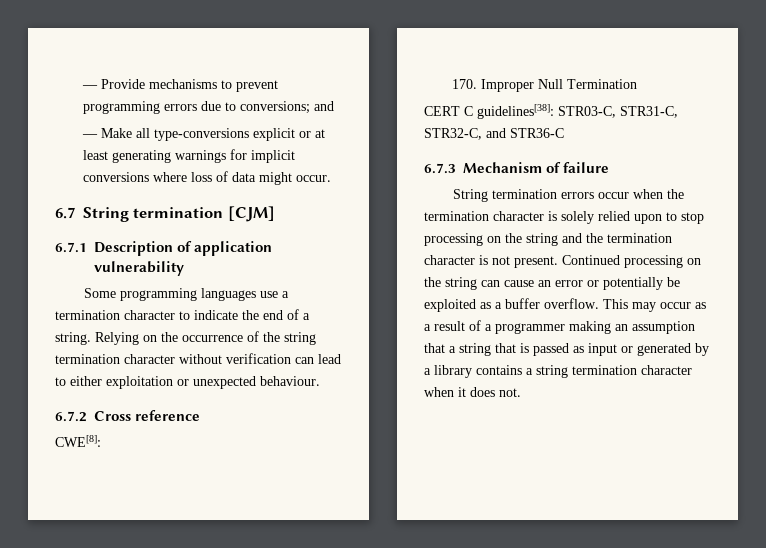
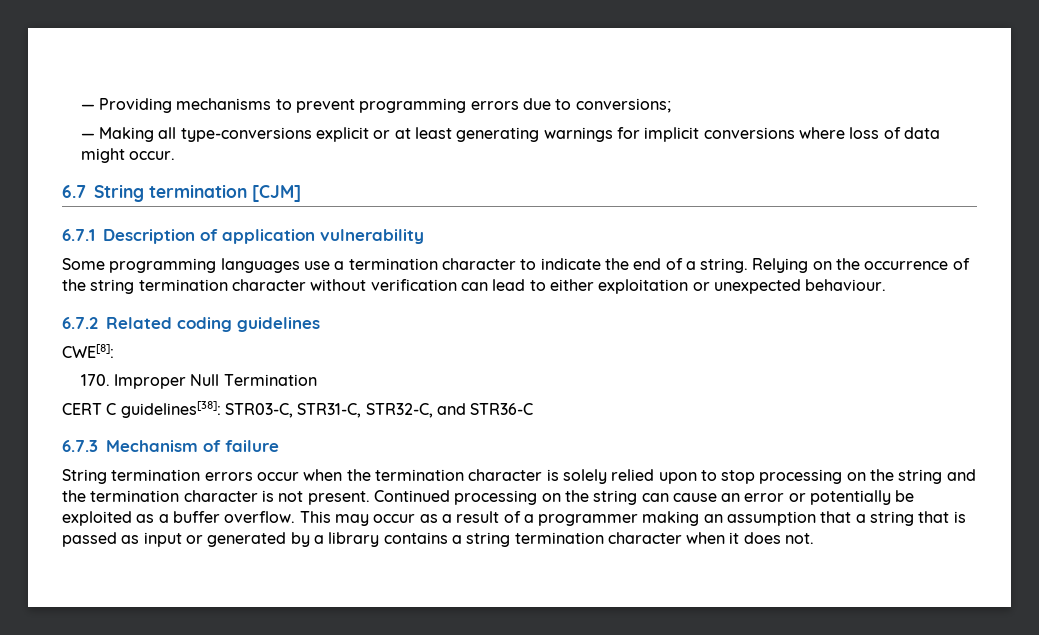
- — Provide mechanisms to prevent programming errors due to conversions; and
- — Make all type-conversions explicit or at least generating warnings for implicit conversions where loss of data might occur.
+ — Providing mechanisms to prevent programming errors due to conversions;
+ — Making all type-conversions explicit or at least generating warnings for implicit conversions where loss of data might occur.
- 6.7.2 Cross reference
+ 6.7.2 Related coding guidelines

